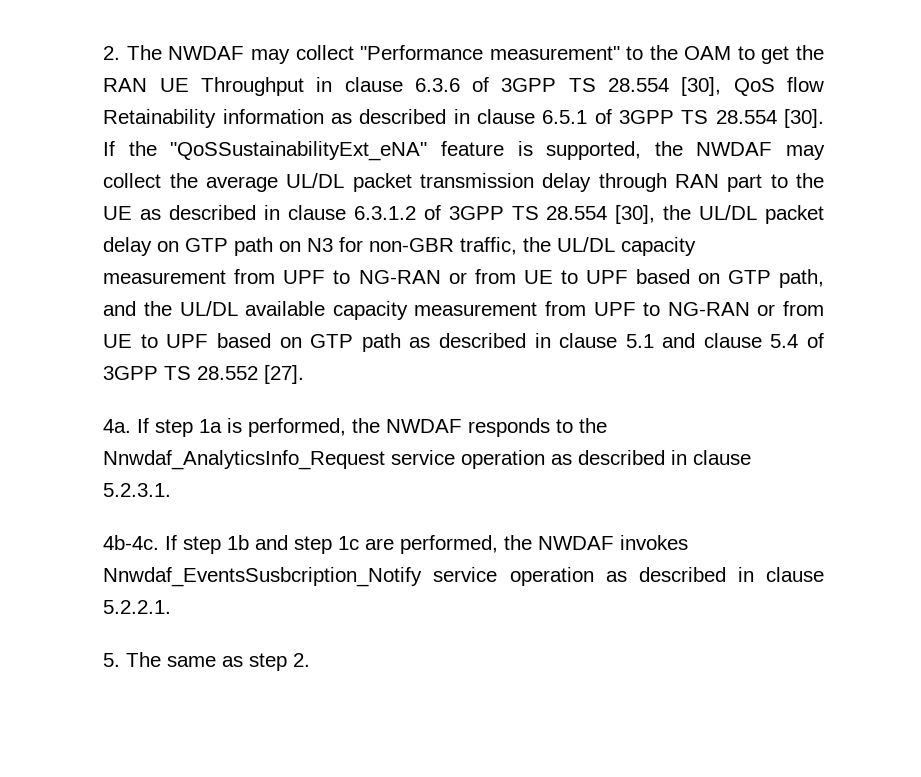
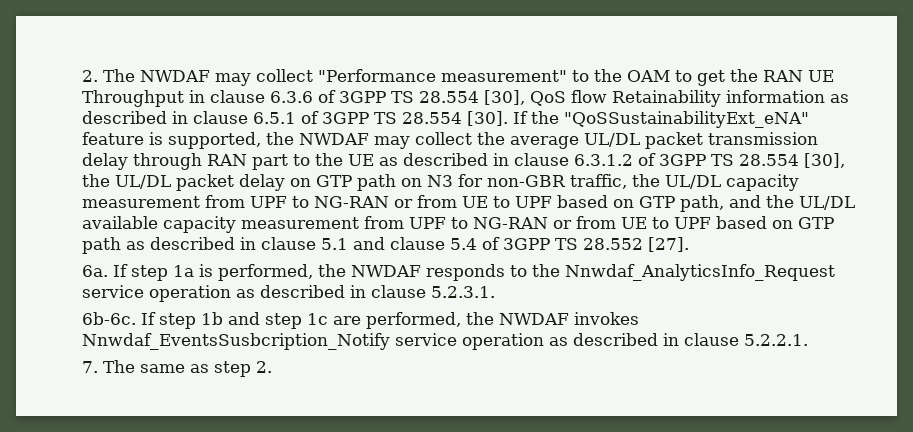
- 4a.
+ 6a.
- 4b-4c.
+ 6b-6c.
- 5. The same as step 2.
+ 7. The same as step 2.

